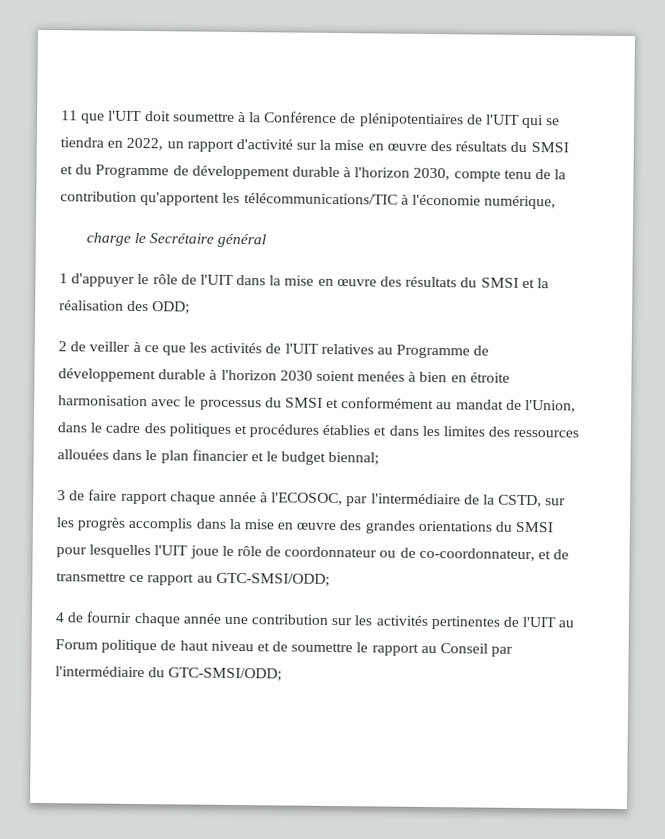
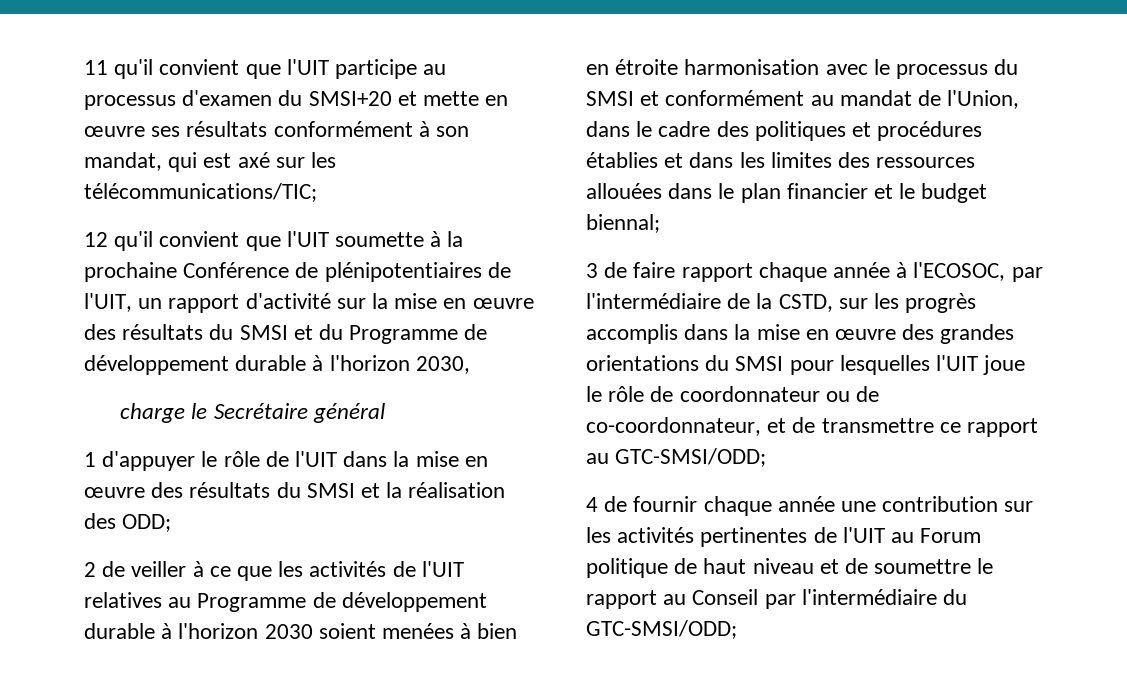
- 11 que l'UIT doit soumettre à la Conférence de plénipotentiaires de l'UIT qui se tiendra en 2022, un rapport d'activité sur la mise en œuvre des résultats du SMSI et du Programme de développement durable à l'horizon 2030, compte tenu de la contribution qu'apportent les télécommunications/TIC à l'économie numérique,
+ 11 qu'il convient que l'UIT participe au processus d'examen du SMSI+20 et mette en œuvre ses résultats conformément à son mandat, qui est axé sur les télécommunications/TIC;
+ 12 qu'il convient que l'UIT soumette à la prochaine Conférence de plénipotentiaires de l'UIT, un rapport d'activité sur la mise en œuvre des résultats du SMSI et du Programme de développement durable à l'horizon 2030,

